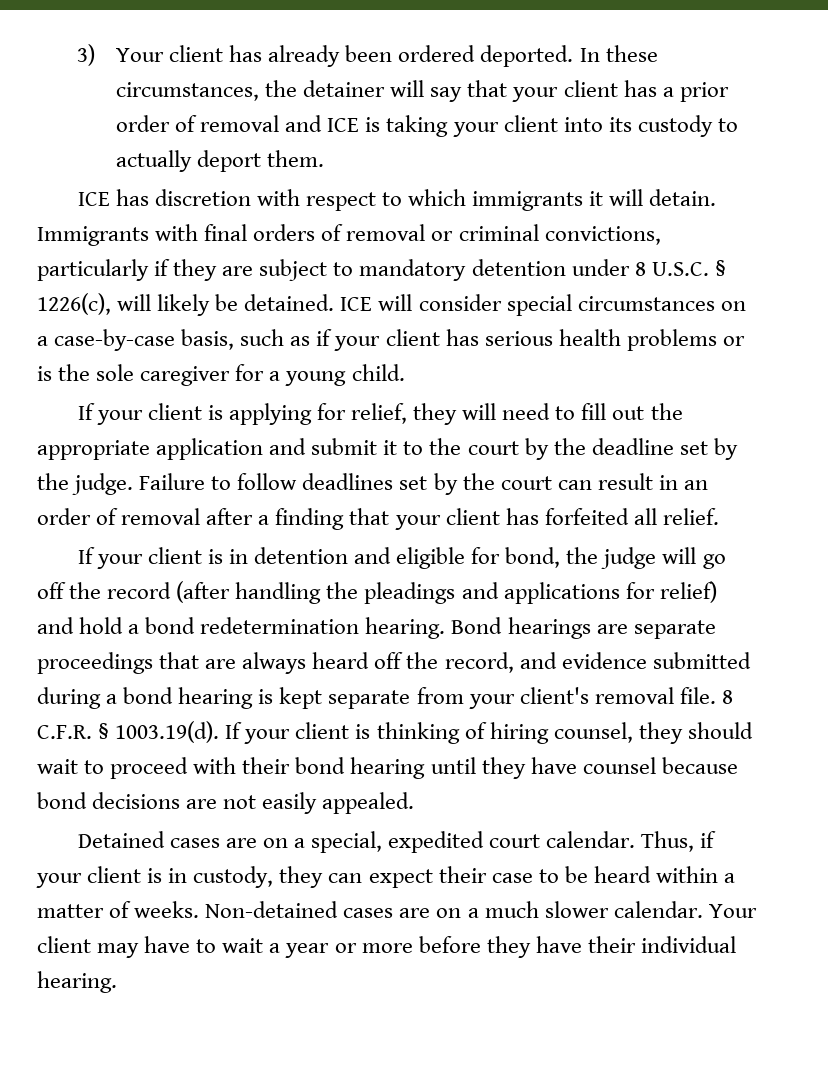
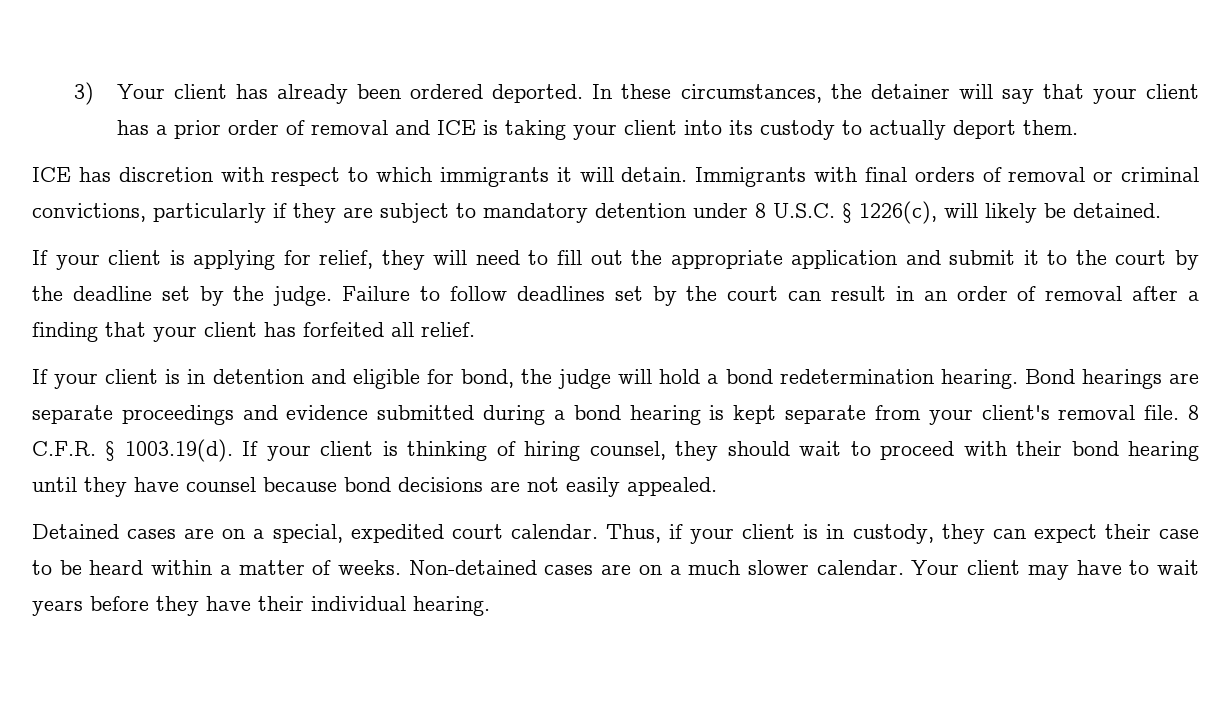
- ICE will consider special circumstances on a case-by-case basis, such as if your client has serious health problems or is the sole caregiver for a young child.
- If your client is in detention and eligible for bond, the judge will go off the record (after handling the pleadings and applications for relief) and hold a bond redetermination hearing.
+ If your client is in detention and eligible for bond, the judge will hold a bond redetermination hearing.
- Bond hearings are separate proceedings that are always heard off the record, and evidence submitted during a bond hearing is kept separate from your client's removal file.
+ Bond hearings are separate proceedings and evidence submitted during a bond hearing is kept separate from your client's removal file.
- Your client may have to wait a year or more before they have their individual hearing.
+ Your client may have to wait years before they have their individual hearing.

